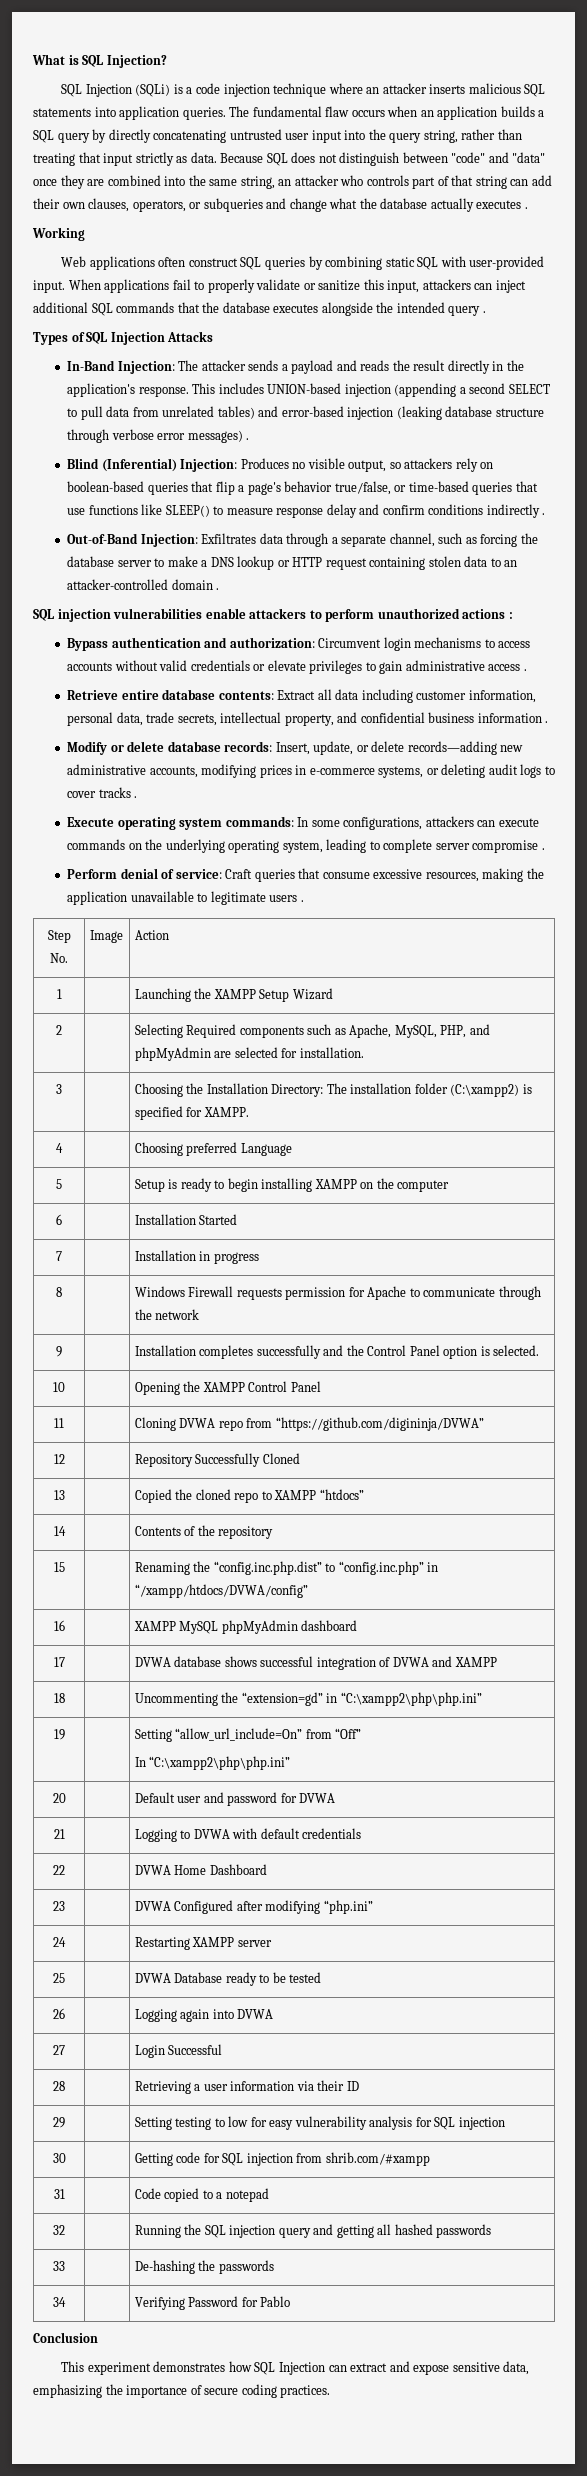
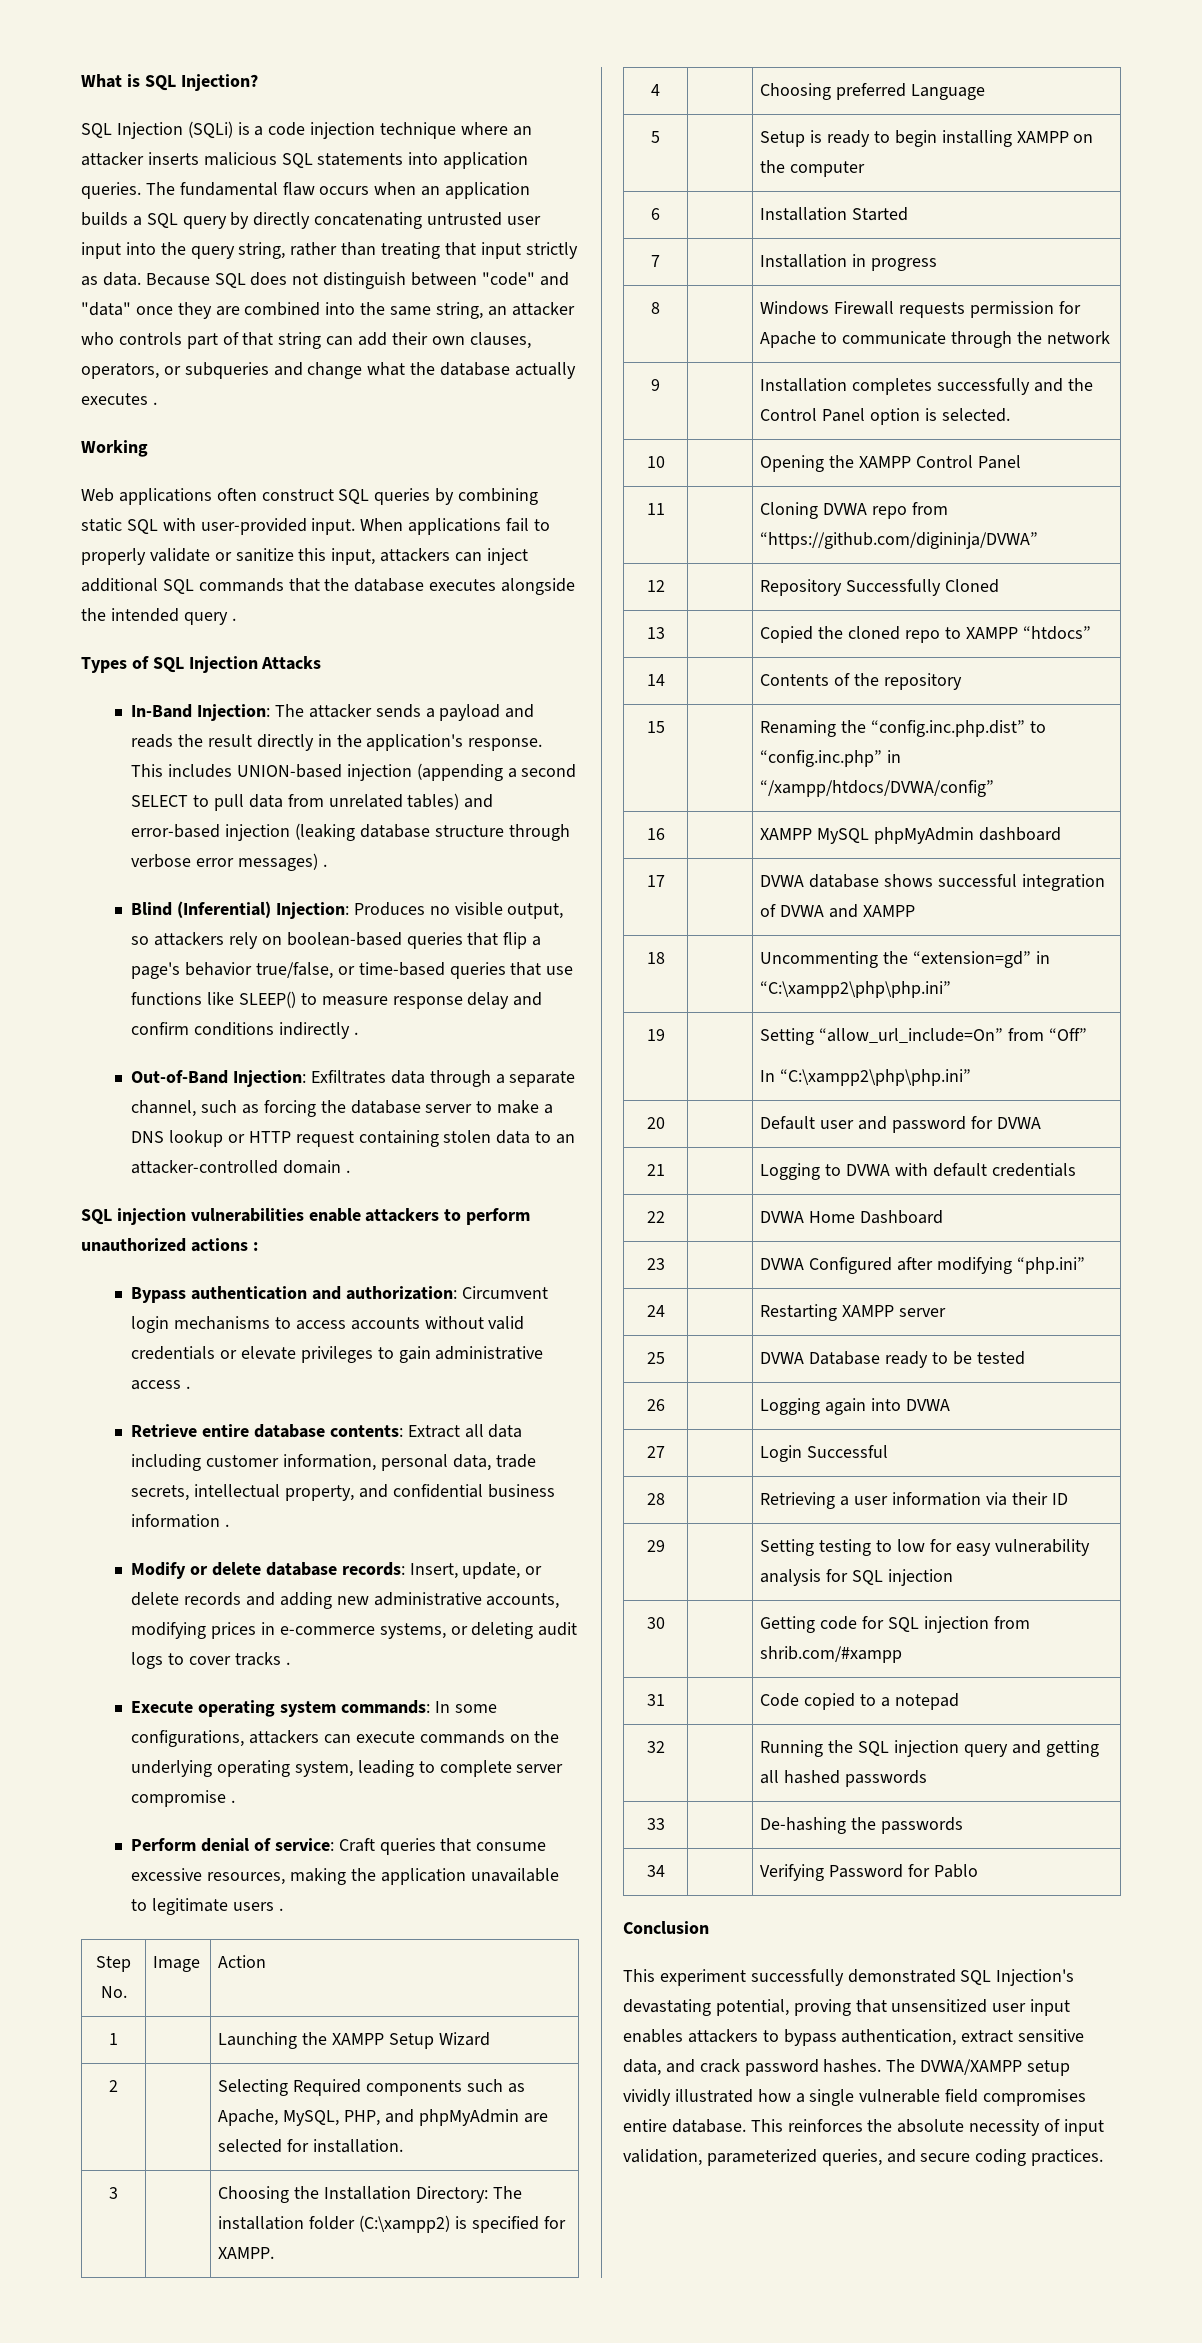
- Modify or delete database records: Insert, update, or delete records—adding new administrative accounts, modifying prices in e-commerce systems, or deleting audit logs to cover tracks .
+ Modify or delete database records: Insert, update, or delete records and adding new administrative accounts, modifying prices in e-commerce systems, or deleting audit logs to cover tracks .
- This experiment demonstrates how SQL Injection can extract and expose sensitive data, emphasizing the importance of secure coding practices.
+ This experiment successfully demonstrated SQL Injection's devastating potential, proving that unsensitized user input enables attackers to bypass authentication, extract sensitive data, and crack password hashes. The DVWA/XAMPP setup vividly illustrated how a single vulnerable field compromises entire database. This reinforces the absolute necessity of input validation, parameterized queries, and secure coding practices.

